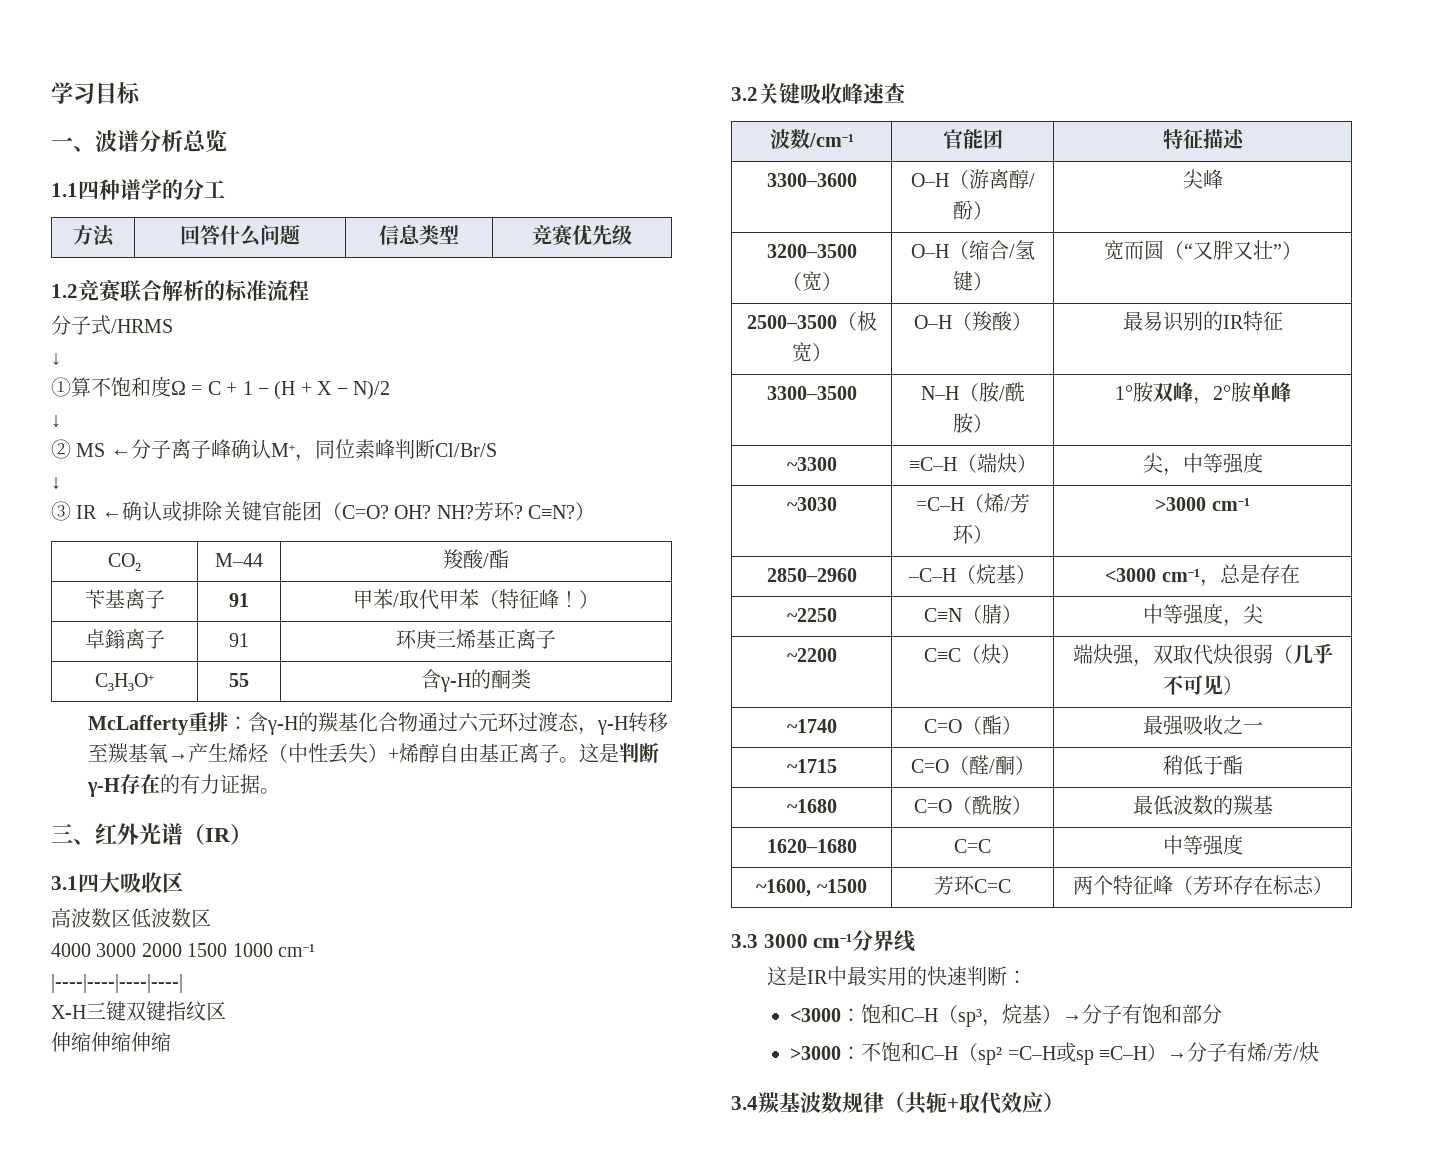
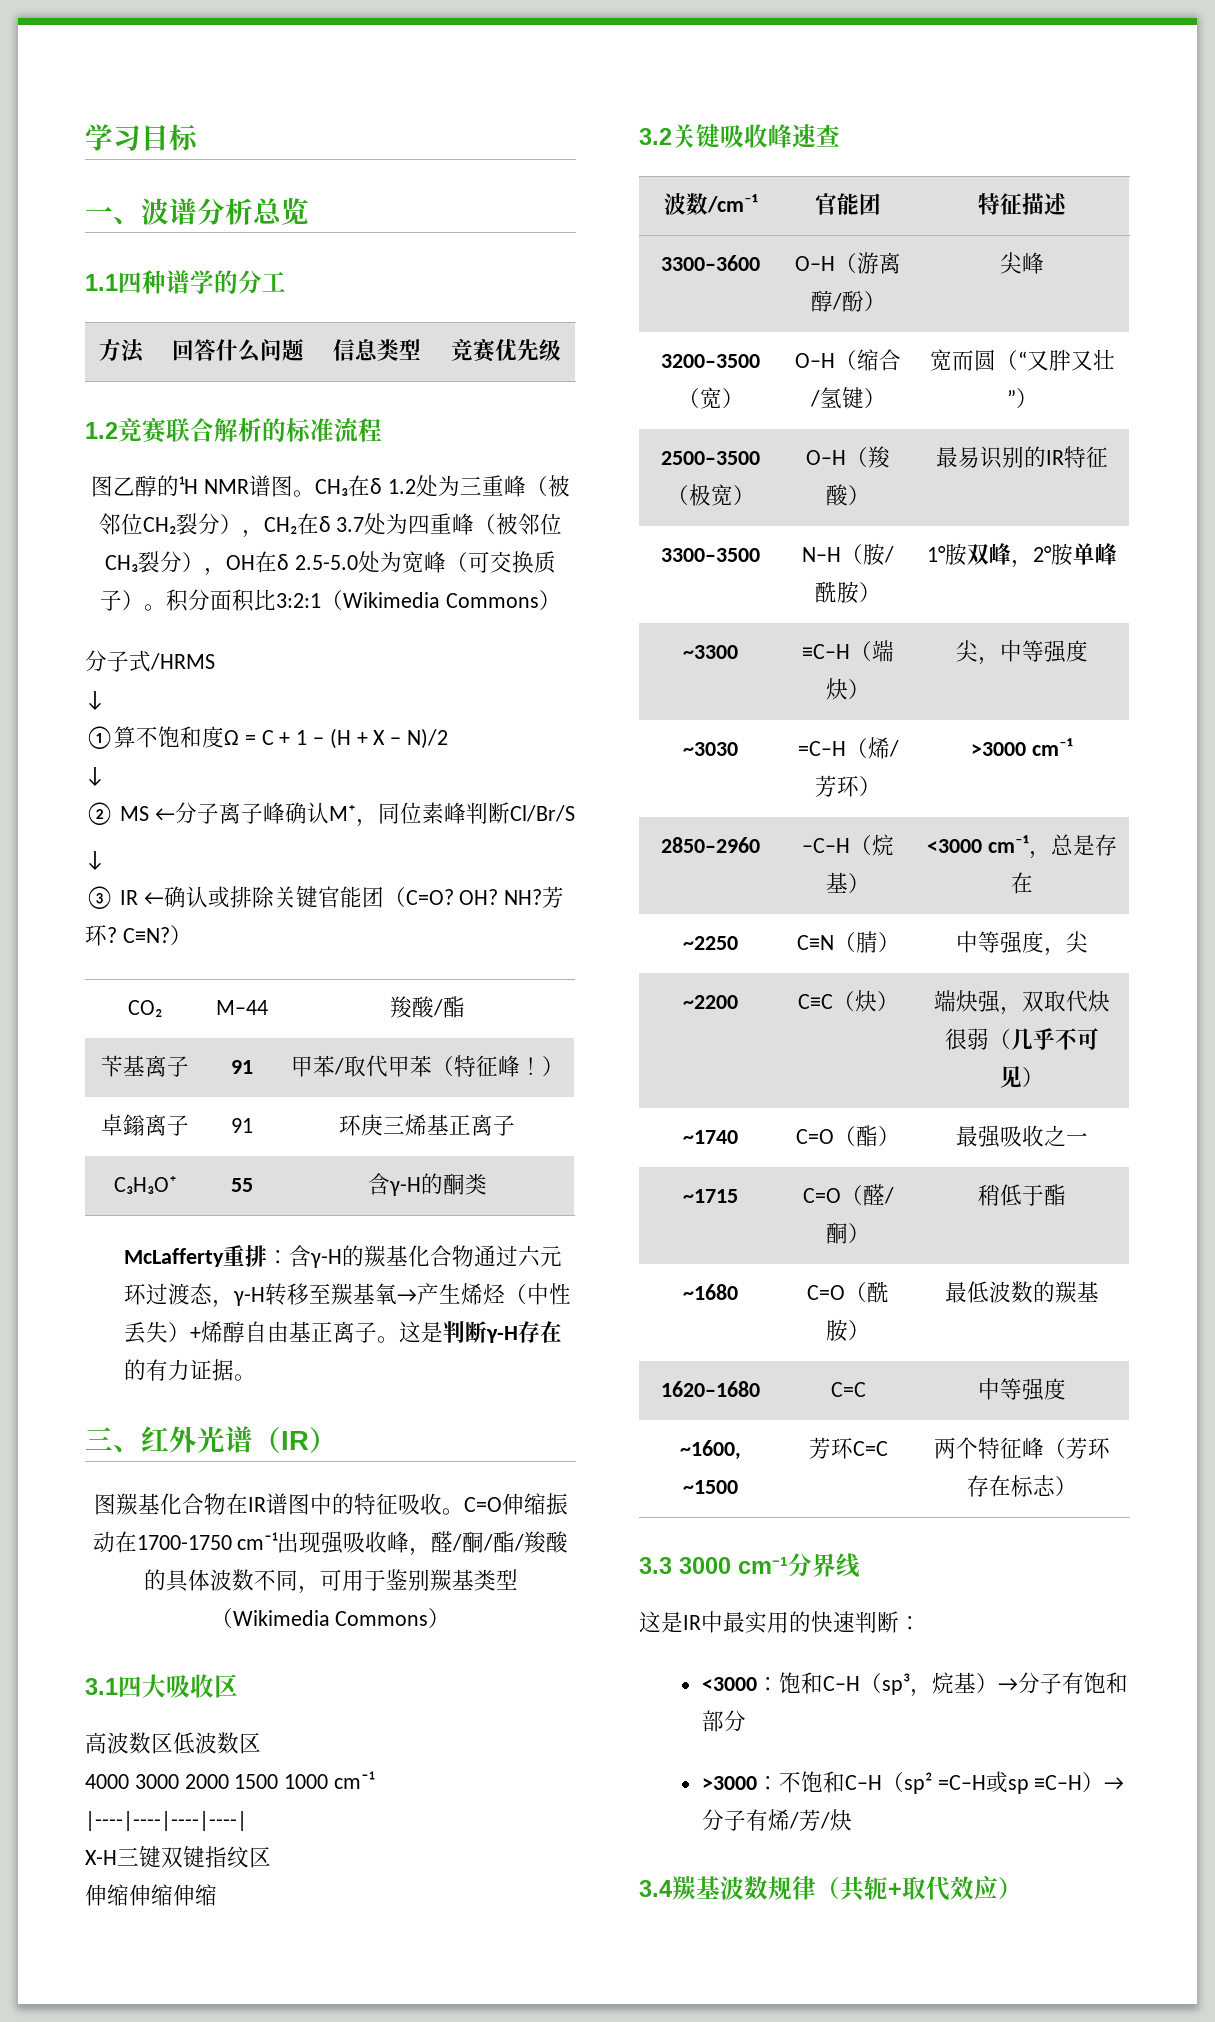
+ 图乙醇的¹H NMR谱图。CH₃在δ 1.2处为三重峰（被邻位CH₂裂分），CH₂在δ 3.7处为四重峰（被邻位CH₃裂分），OH在δ 2.5-5.0处为宽峰（可交换质子）。积分面积比3:2:1（Wikimedia Commons）
+ 图羰基化合物在IR谱图中的特征吸收。C=O伸缩振动在1700-1750 cm⁻¹出现强吸收峰，醛/酮/酯/羧酸的具体波数不同，可用于鉴别羰基类型（Wikimedia Commons）

